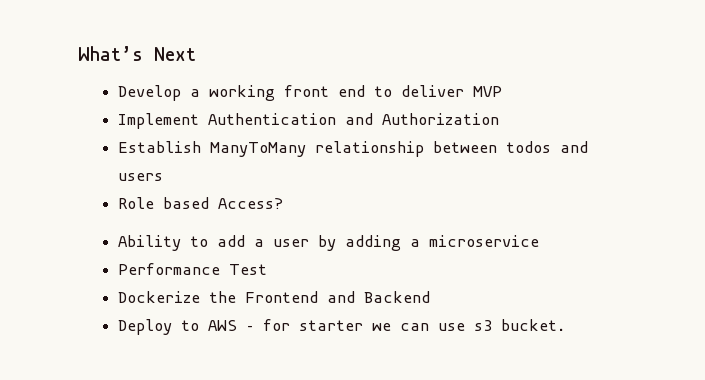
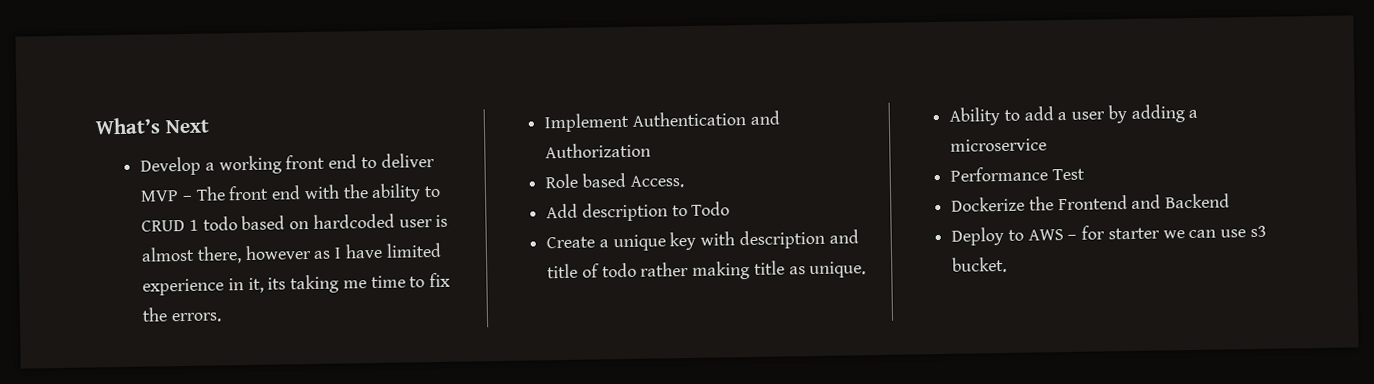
- Develop a working front end to deliver MVP
+ Develop a working front end to deliver MVP – The front end with the ability to CRUD 1 todo based on hardcoded user is almost there, however as I have limited experience in it, its taking me time to fix the errors.
  Implement Authentication and Authorization
- Establish ManyToMany relationship between todos and users
- Role based Access?
+ Role based Access.
+ Add description to Todo
+ Create a unique key with description and title of todo rather making title as unique.

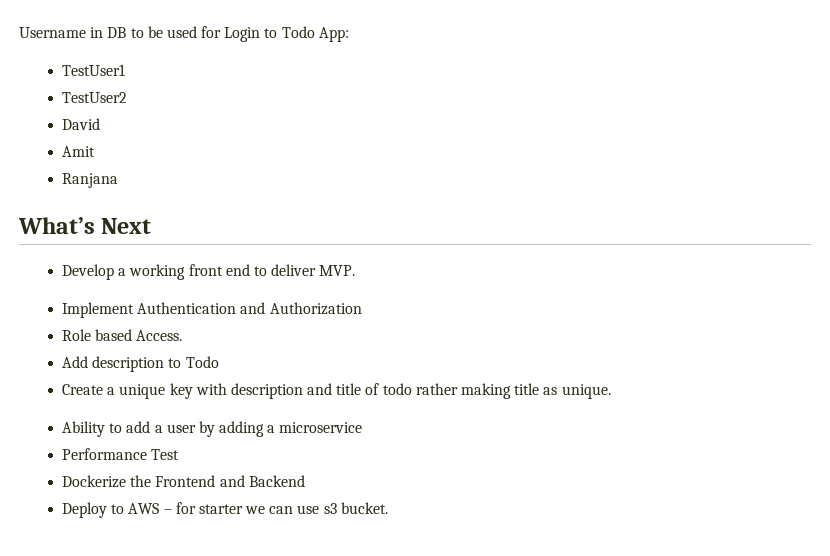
+ Username in DB to be used for Login to Todo App:
+ TestUser1
+ TestUser2
+ David
+ Amit
+ Ranjana
- Develop a working front end to deliver MVP – The front end with the ability to CRUD 1 todo based on hardcoded user is almost there, however as I have limited experience in it, its taking me time to fix the errors.
+ Develop a working front end to deliver MVP.

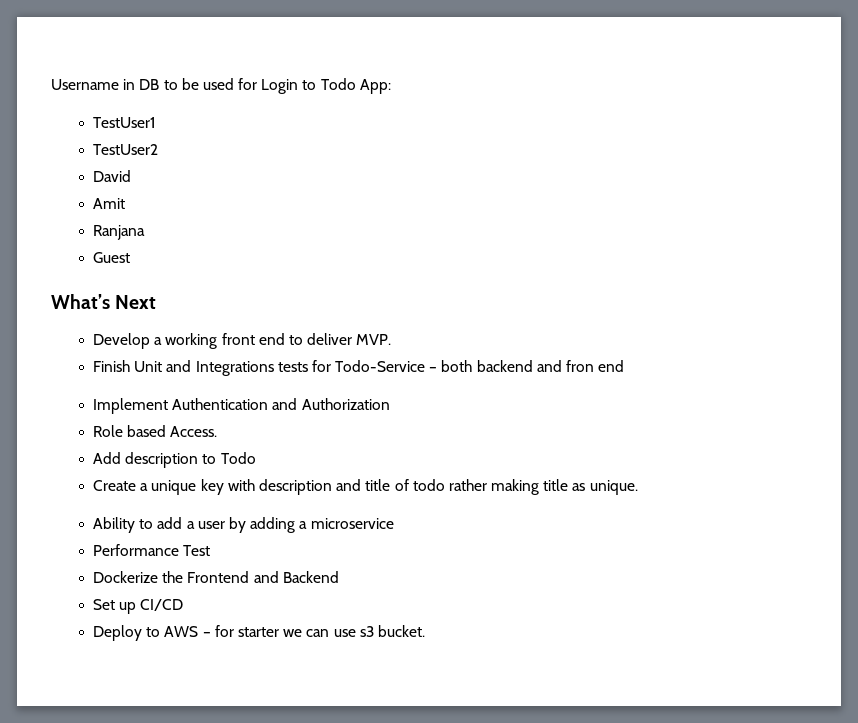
+ Guest
+ Finish Unit and Integrations tests for Todo-Service – both backend and fron end
+ Set up CI/CD

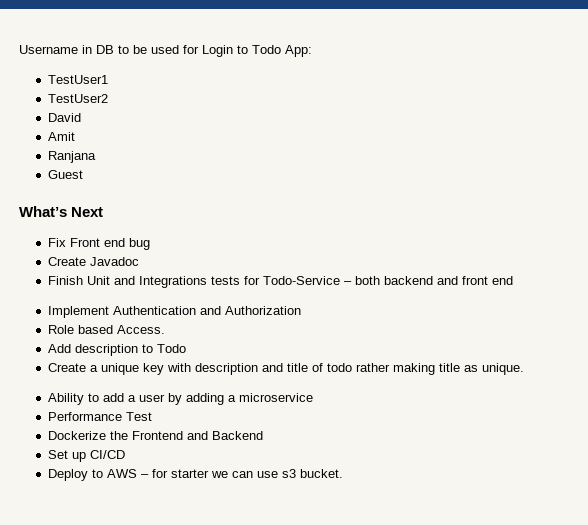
- Develop a working front end to deliver MVP.
+ Fix Front end bug
+ Create Javadoc
- Finish Unit and Integrations tests for Todo-Service – both backend and fron end
+ Finish Unit and Integrations tests for Todo-Service – both backend and front end

